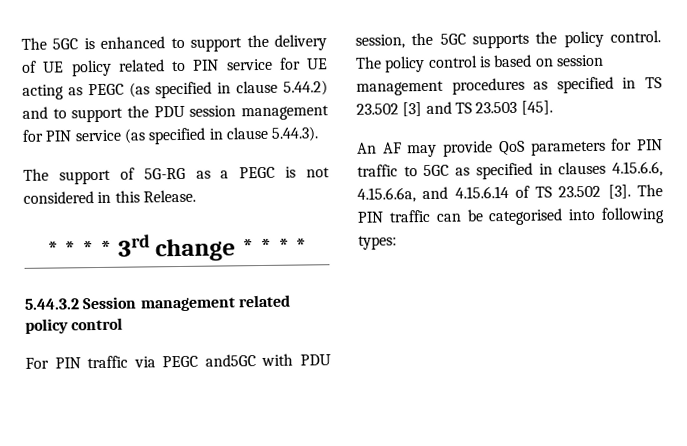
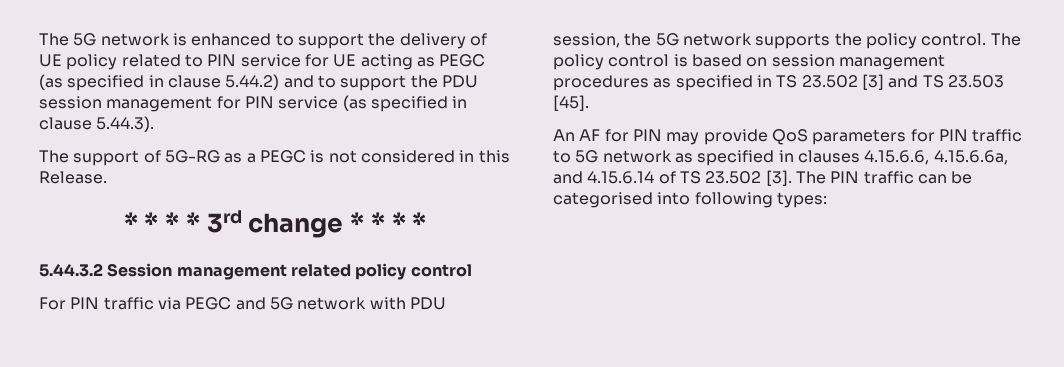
- The 5GC is enhanced to support the delivery of UE policy related to PIN service for UE acting as PEGC (as specified in clause 5.44.2) and to support the PDU session management for PIN service (as specified in clause 5.44.3).
+ The 5G network is enhanced to support the delivery of UE policy related to PIN service for UE acting as PEGC (as specified in clause 5.44.2) and to support the PDU session management for PIN service (as specified in clause 5.44.3).
- For PIN traffic via PEGC and5GC with PDU session, the 5GC supports the policy control.
+ For PIN traffic via PEGC and 5G network with PDU session, the 5G network supports the policy control.
- An AF may provide QoS parameters for PIN traffic to 5GC as specified in clauses 4.15.6.6, 4.15.6.6a, and 4.15.6.14 of TS 23.502 [3].
+ An AF for PIN may provide QoS parameters for PIN traffic to 5G network as specified in clauses 4.15.6.6, 4.15.6.6a, and 4.15.6.14 of TS 23.502 [3].

